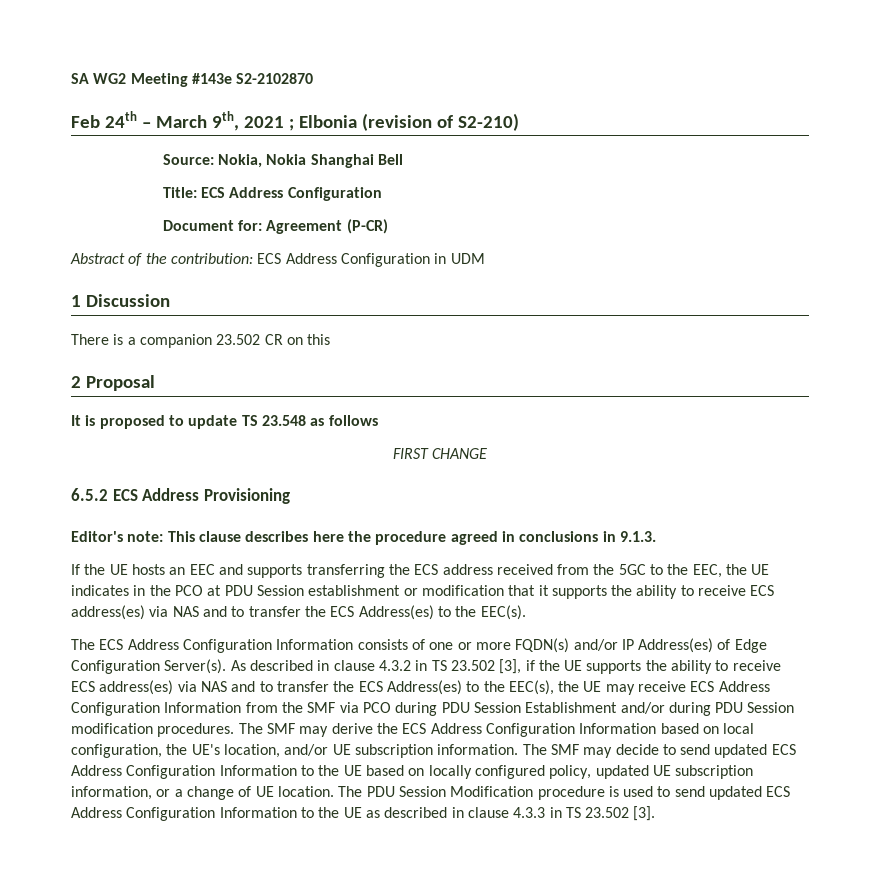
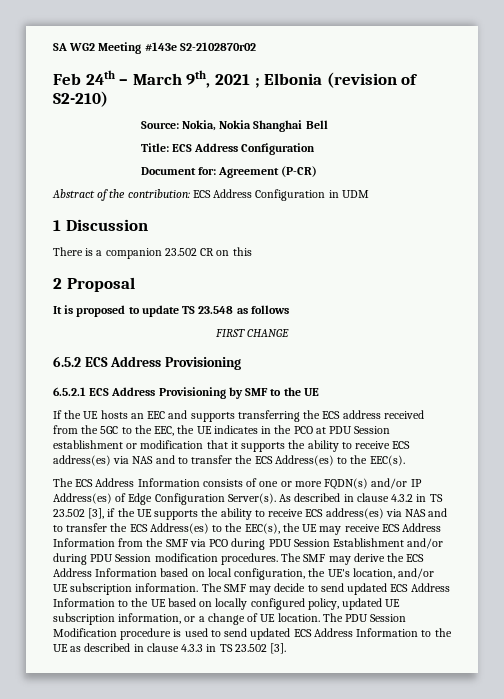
- SA WG2 Meeting #143e S2-2102870
+ SA WG2 Meeting #143e S2-2102870r02
- Editor's note: This clause describes here the procedure agreed in conclusions in 9.1.3.
+ 6.5.2.1 ECS Address Provisioning by SMF to the UE
- The ECS Address Configuration Information consists of one or more FQDN(s) and/or IP Address(es) of Edge Configuration Server(s).
+ The ECS Address Information consists of one or more FQDN(s) and/or IP Address(es) of Edge Configuration Server(s).
- As described in clause 4.3.2 in TS 23.502 [3], if the UE supports the ability to receive ECS address(es) via NAS and to transfer the ECS Address(es) to the EEC(s), the UE may receive ECS Address Configuration Information from the SMF via PCO during PDU Session Establishment and/or during PDU Session modification procedures.
+ As described in clause 4.3.2 in TS 23.502 [3], if the UE supports the ability to receive ECS address(es) via NAS and to transfer the ECS Address(es) to the EEC(s), the UE may receive ECS Address Information from the SMF via PCO during PDU Session Establishment and/or during PDU Session modification procedures.
- The SMF may derive the ECS Address Configuration Information based on local configuration, the UE's location, and/or UE subscription information.
+ The SMF may derive the ECS Address Information based on local configuration, the UE's location, and/or UE subscription information.
- The SMF may decide to send updated ECS Address Configuration Information to the UE based on locally configured policy, updated UE subscription information, or a change of UE location.
+ The SMF may decide to send updated ECS Address Information to the UE based on locally configured policy, updated UE subscription information, or a change of UE location.
- The PDU Session Modification procedure is used to send updated ECS Address Configuration Information to the UE as described in clause 4.3.3 in TS 23.502 [3].
+ The PDU Session Modification procedure is used to send updated ECS Address Information to the UE as described in clause 4.3.3 in TS 23.502 [3].

